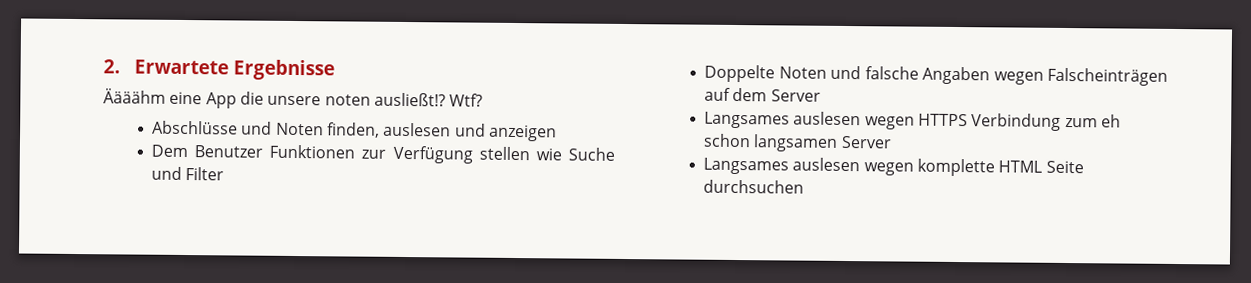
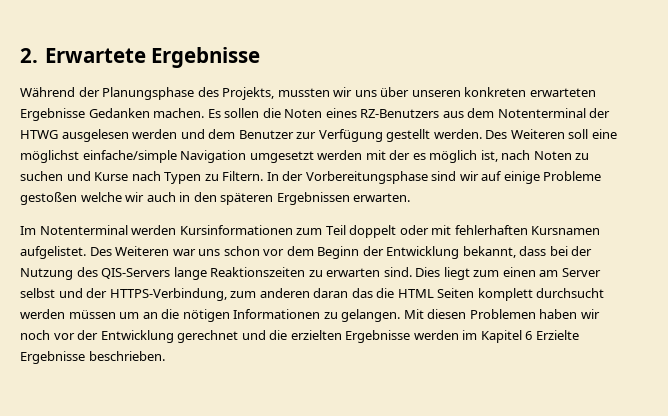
- Äääähm eine App die unsere noten ausließt!? Wtf?
- Abschlüsse und Noten finden, auslesen und anzeigen
- Dem Benutzer Funktionen zur Verfügung stellen wie Suche und Filter
- Doppelte Noten und falsche Angaben wegen Falscheinträgen auf dem Server
- Langsames auslesen wegen HTTPS Verbindung zum eh schon langsamen Server
- Langsames auslesen wegen komplette HTML Seite durchsuchen
+ Während der Planungsphase des Projekts, mussten wir uns über unseren konkreten erwarteten Ergebnisse Gedanken machen. Es sollen die Noten eines RZ-Benutzers aus dem Notenterminal der HTWG ausgelesen werden und dem Benutzer zur Verfügung gestellt werden. Des Weiteren soll eine möglichst einfache/simple Navigation umgesetzt werden mit der es möglich ist, nach Noten zu suchen und Kurse nach Typen zu Filtern. In der Vorbereitungsphase sind wir auf einige Probleme gestoßen welche wir auch in den späteren Ergebnissen erwarten.
+ Im Notenterminal werden Kursinformationen zum Teil doppelt oder mit fehlerhaften Kursnamen aufgelistet. Des Weiteren war uns schon vor dem Beginn der Entwicklung bekannt, dass bei der Nutzung des QIS-Servers lange Reaktionszeiten zu erwarten sind. Dies liegt zum einen am Server selbst und der HTTPS-Verbindung, zum anderen daran das die HTML Seiten komplett durchsucht werden müssen um an die nötigen Informationen zu gelangen. Mit diesen Problemen haben wir noch vor der Entwicklung gerechnet und die erzielten Ergebnisse werden im Kapitel 6 Erzielte Ergebnisse beschrieben.

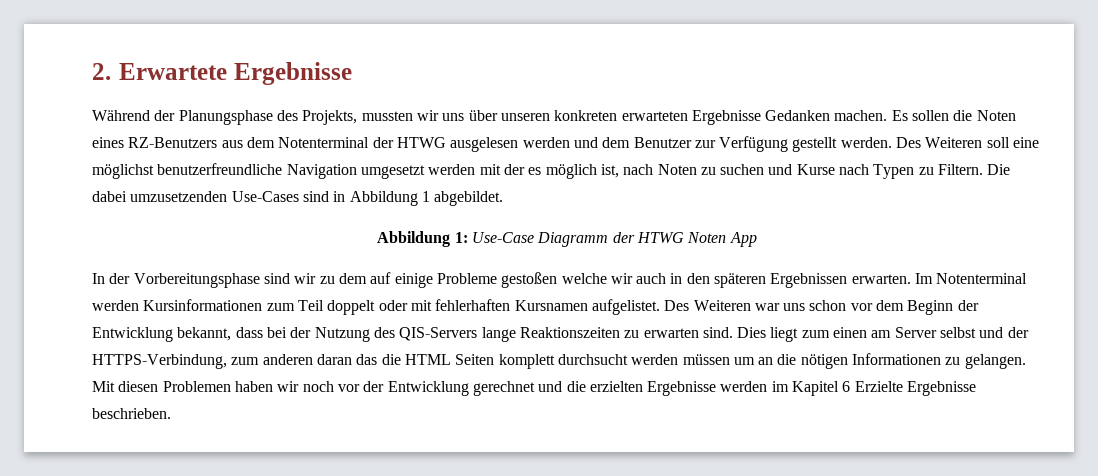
- Des Weiteren soll eine möglichst einfache/simple Navigation umgesetzt werden mit der es möglich ist, nach Noten zu suchen und Kurse nach Typen zu Filtern. In der Vorbereitungsphase sind wir auf einige Probleme gestoßen welche wir auch in den späteren Ergebnissen erwarten.
- Im Notenterminal werden Kursinformationen zum Teil doppelt oder mit fehlerhaften Kursnamen aufgelistet.
+ Des Weiteren soll eine möglichst benutzerfreundliche Navigation umgesetzt werden mit der es möglich ist, nach Noten zu suchen und Kurse nach Typen zu Filtern. Die dabei umzusetzenden Use-Cases sind in Abbildung 1 abgebildet.
+ Abbildung 1: Use-Case Diagramm der HTWG Noten App
+ In der Vorbereitungsphase sind wir zu dem auf einige Probleme gestoßen welche wir auch in den späteren Ergebnissen erwarten. Im Notenterminal werden Kursinformationen zum Teil doppelt oder mit fehlerhaften Kursnamen aufgelistet.

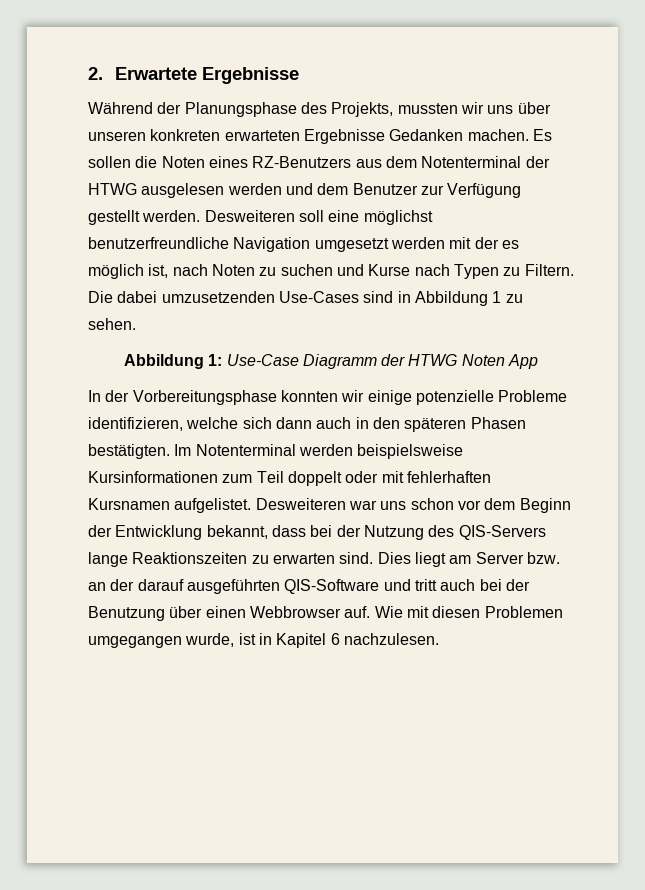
- Des Weiteren soll eine möglichst benutzerfreundliche Navigation umgesetzt werden mit der es möglich ist, nach Noten zu suchen und Kurse nach Typen zu Filtern.
+ Desweiteren soll eine möglichst benutzerfreundliche Navigation umgesetzt werden mit der es möglich ist, nach Noten zu suchen und Kurse nach Typen zu Filtern.
- Die dabei umzusetzenden Use-Cases sind in Abbildung 1 abgebildet.
+ Die dabei umzusetzenden Use-Cases sind in Abbildung 1 zu sehen.
- In der Vorbereitungsphase sind wir zu dem auf einige Probleme gestoßen welche wir auch in den späteren Ergebnissen erwarten.
+ In der Vorbereitungsphase konnten wir einige potenzielle Probleme identifizieren, welche sich dann auch in den späteren Phasen bestätigten.
- Im Notenterminal werden Kursinformationen zum Teil doppelt oder mit fehlerhaften Kursnamen aufgelistet.
+ Im Notenterminal werden beispielsweise Kursinformationen zum Teil doppelt oder mit fehlerhaften Kursnamen aufgelistet.
- Des Weiteren war uns schon vor dem Beginn der Entwicklung bekannt, dass bei der Nutzung des QIS-Servers lange Reaktionszeiten zu erwarten sind.
+ Desweiteren war uns schon vor dem Beginn der Entwicklung bekannt, dass bei der Nutzung des QIS-Servers lange Reaktionszeiten zu erwarten sind.
- Dies liegt zum einen am Server selbst und der HTTPS-Verbindung, zum anderen daran das die HTML Seiten komplett durchsucht werden müssen um an die nötigen Informationen zu gelangen. Mit diesen Problemen haben wir noch vor der Entwicklung gerechnet und die erzielten Ergebnisse werden im Kapitel 6 Erzielte Ergebnisse beschrieben.
+ Dies liegt am Server bzw. an der darauf ausgeführten QIS-Software und tritt auch bei der Benutzung über einen Webbrowser auf. Wie mit diesen Problemen umgegangen wurde, ist in Kapitel 6 nachzulesen.

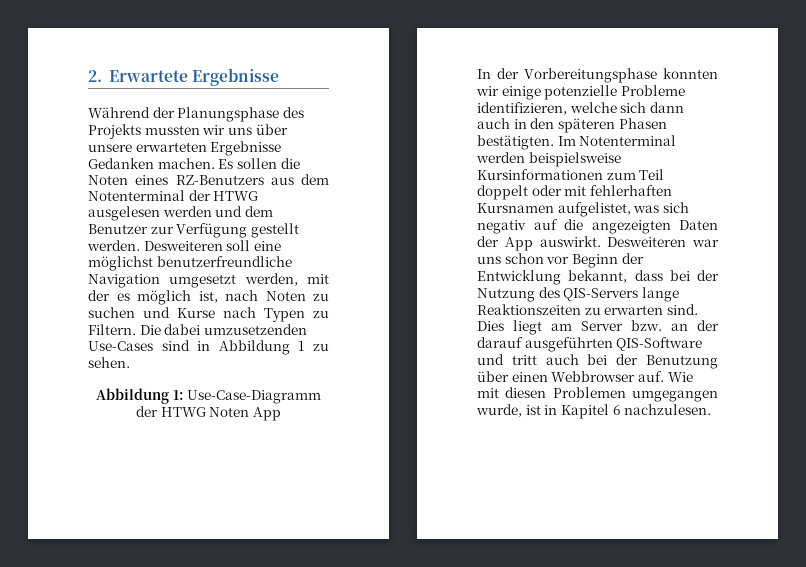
- Während der Planungsphase des Projekts, mussten wir uns über unseren konkreten erwarteten Ergebnisse Gedanken machen.
+ Während der Planungsphase des Projekts mussten wir uns über unsere erwarteten Ergebnisse Gedanken machen.
- Desweiteren soll eine möglichst benutzerfreundliche Navigation umgesetzt werden mit der es möglich ist, nach Noten zu suchen und Kurse nach Typen zu Filtern.
+ Desweiteren soll eine möglichst benutzerfreundliche Navigation umgesetzt werden, mit der es möglich ist, nach Noten zu suchen und Kurse nach Typen zu Filtern.
- Abbildung 1: Use-Case Diagramm der HTWG Noten App
+ Abbildung 1: Use-Case-Diagramm der HTWG Noten App
- Im Notenterminal werden beispielsweise Kursinformationen zum Teil doppelt oder mit fehlerhaften Kursnamen aufgelistet.
+ Im Notenterminal werden beispielsweise Kursinformationen zum Teil doppelt oder mit fehlerhaften Kursnamen aufgelistet, was sich negativ auf die angezeigten Daten der App auswirkt.
- Desweiteren war uns schon vor dem Beginn der Entwicklung bekannt, dass bei der Nutzung des QIS-Servers lange Reaktionszeiten zu erwarten sind.
+ Desweiteren war uns schon vor Beginn der Entwicklung bekannt, dass bei der Nutzung des QIS-Servers lange Reaktionszeiten zu erwarten sind.

